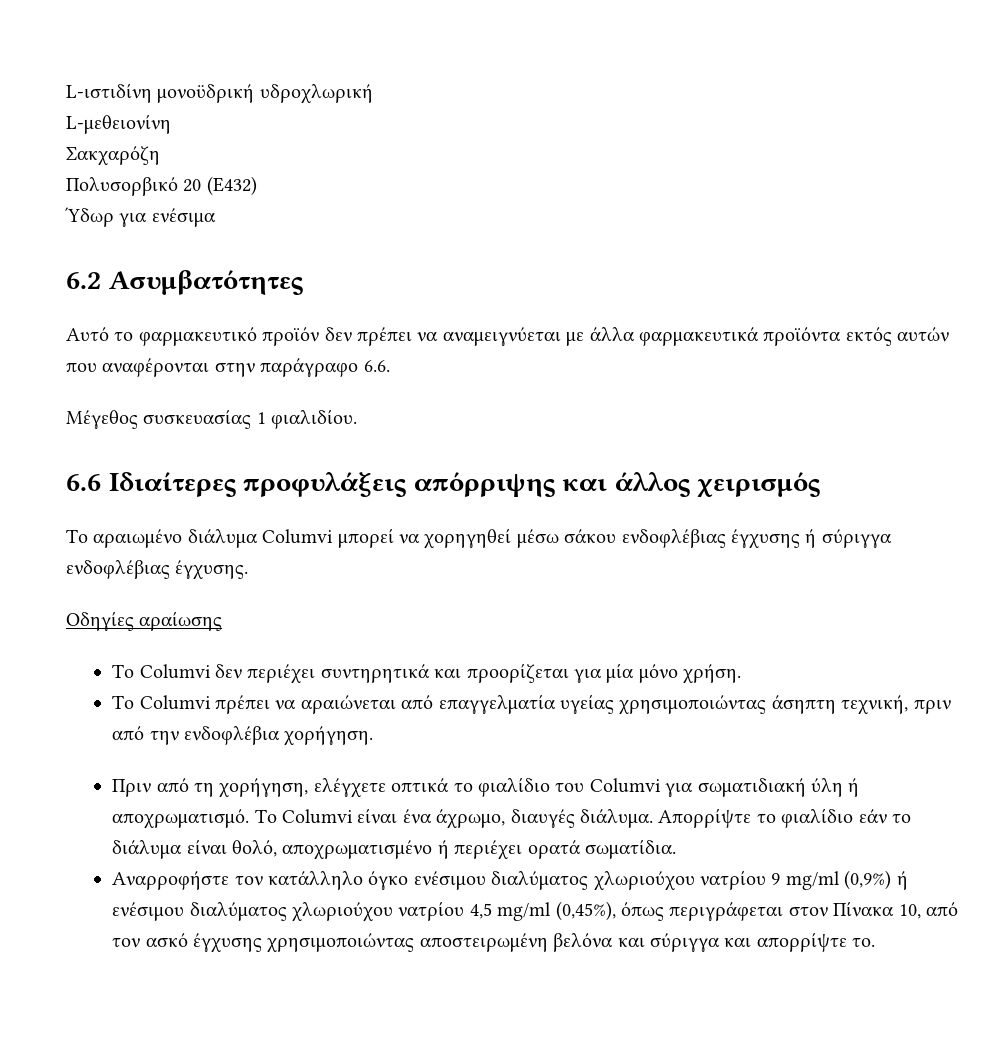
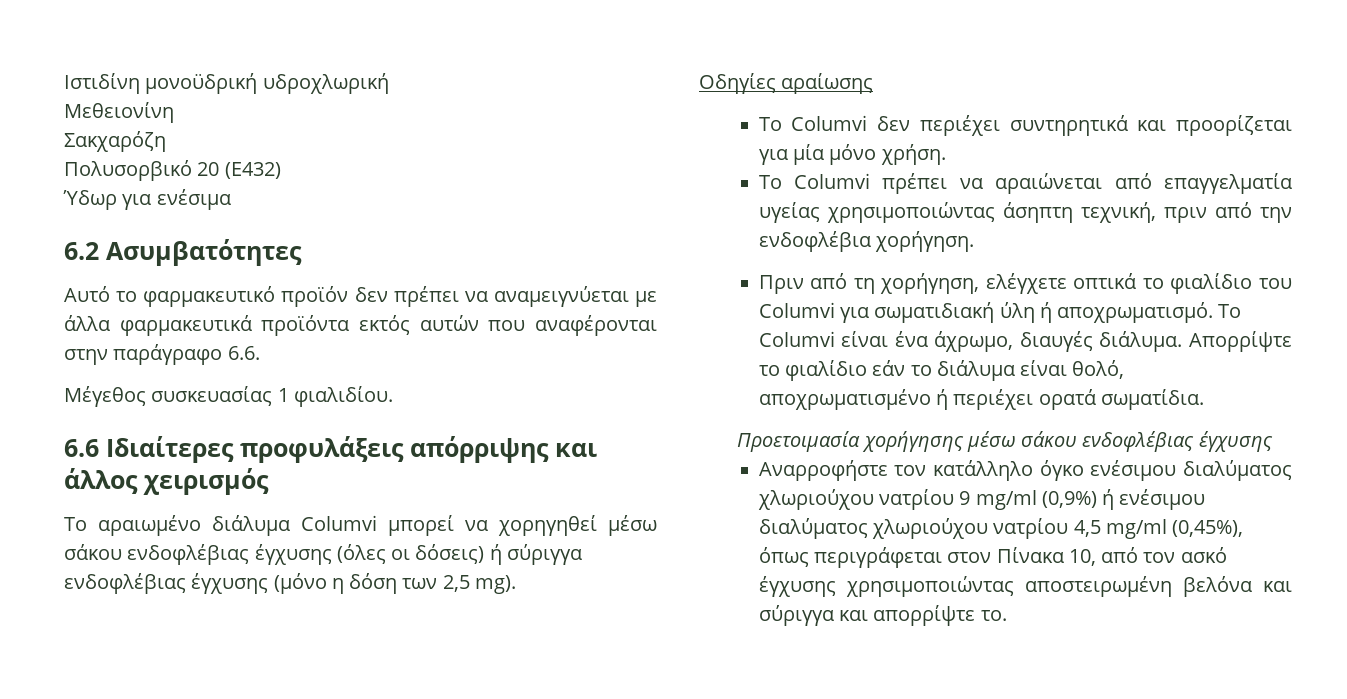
- L-ιστιδίνη μονοϋδρική υδροχλωρική
+ Ιστιδίνη μονοϋδρική υδροχλωρική
- L-μεθειονίνη
+ Μεθειονίνη
- Το αραιωμένο διάλυμα Columvi μπορεί να χορηγηθεί μέσω σάκου ενδοφλέβιας έγχυσης ή σύριγγα ενδοφλέβιας έγχυσης.
+ Το αραιωμένο διάλυμα Columvi μπορεί να χορηγηθεί μέσω σάκου ενδοφλέβιας έγχυσης (όλες οι δόσεις) ή σύριγγα ενδοφλέβιας έγχυσης (μόνο η δόση των 2,5 mg).
+ Προετοιμασία χορήγησης μέσω σάκου ενδοφλέβιας έγχυσης

